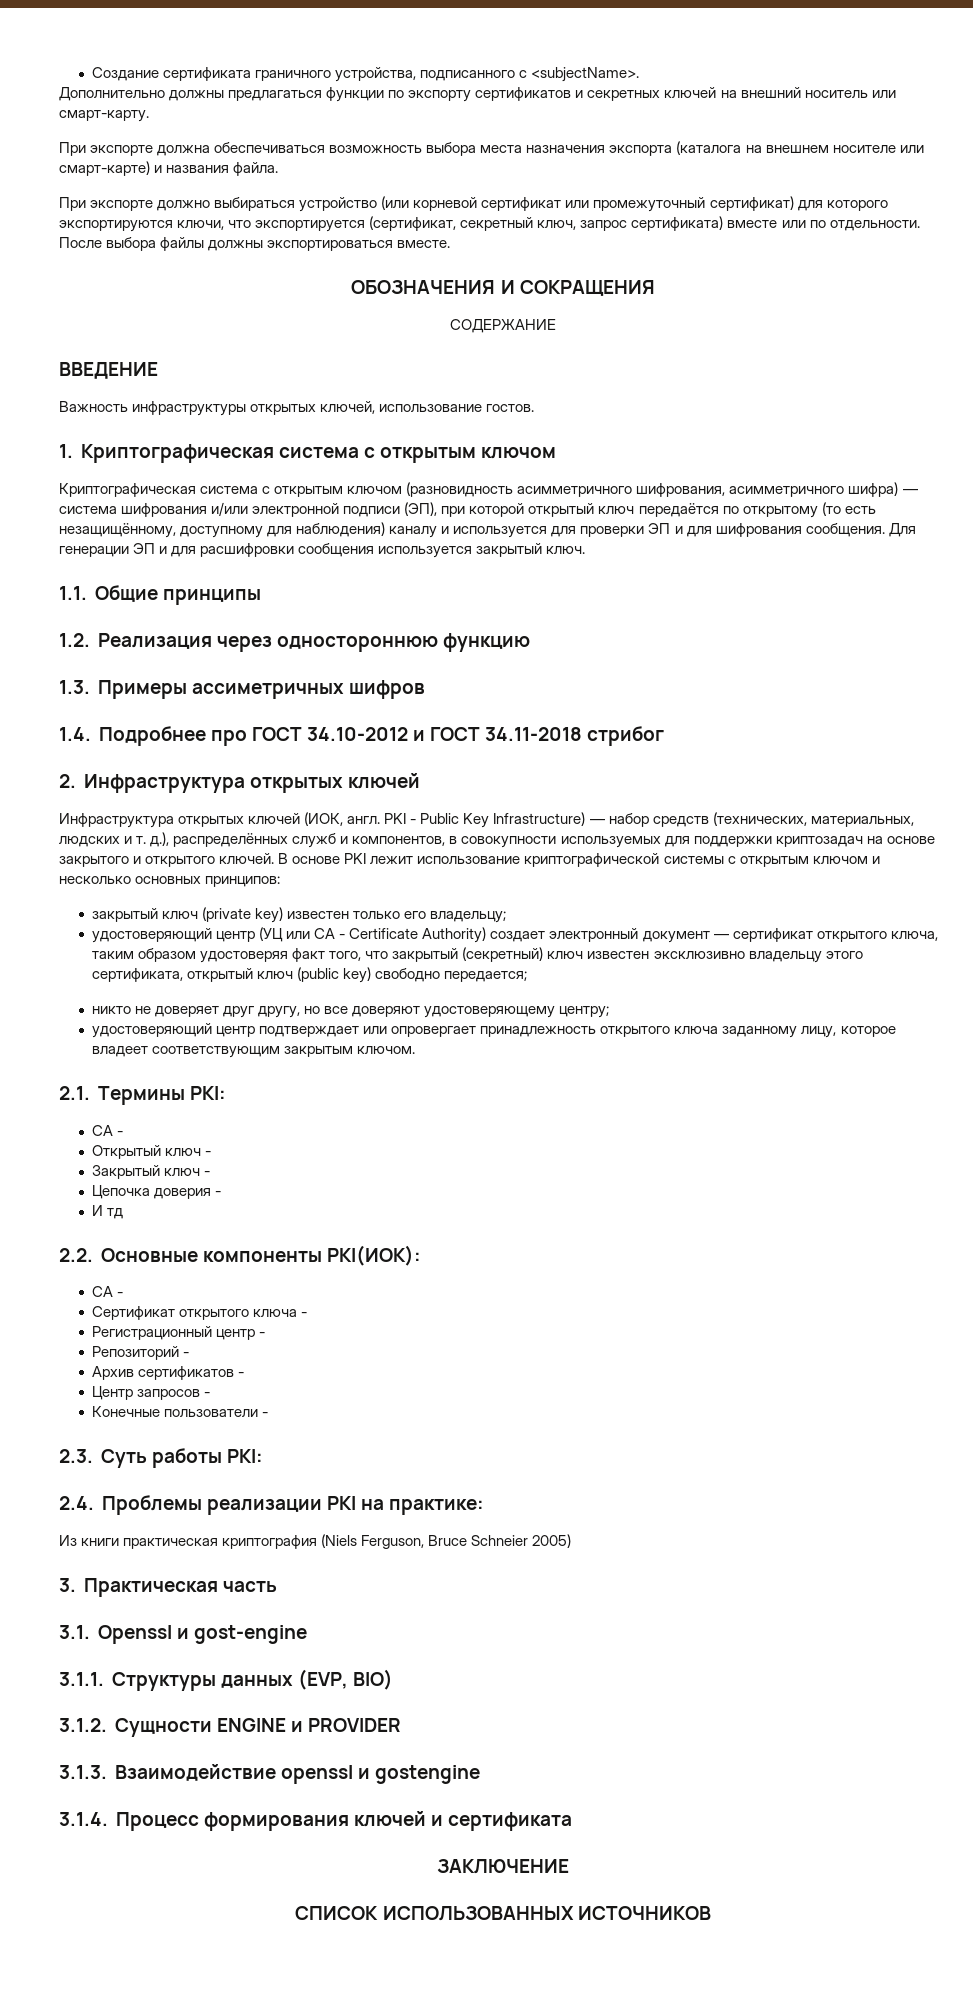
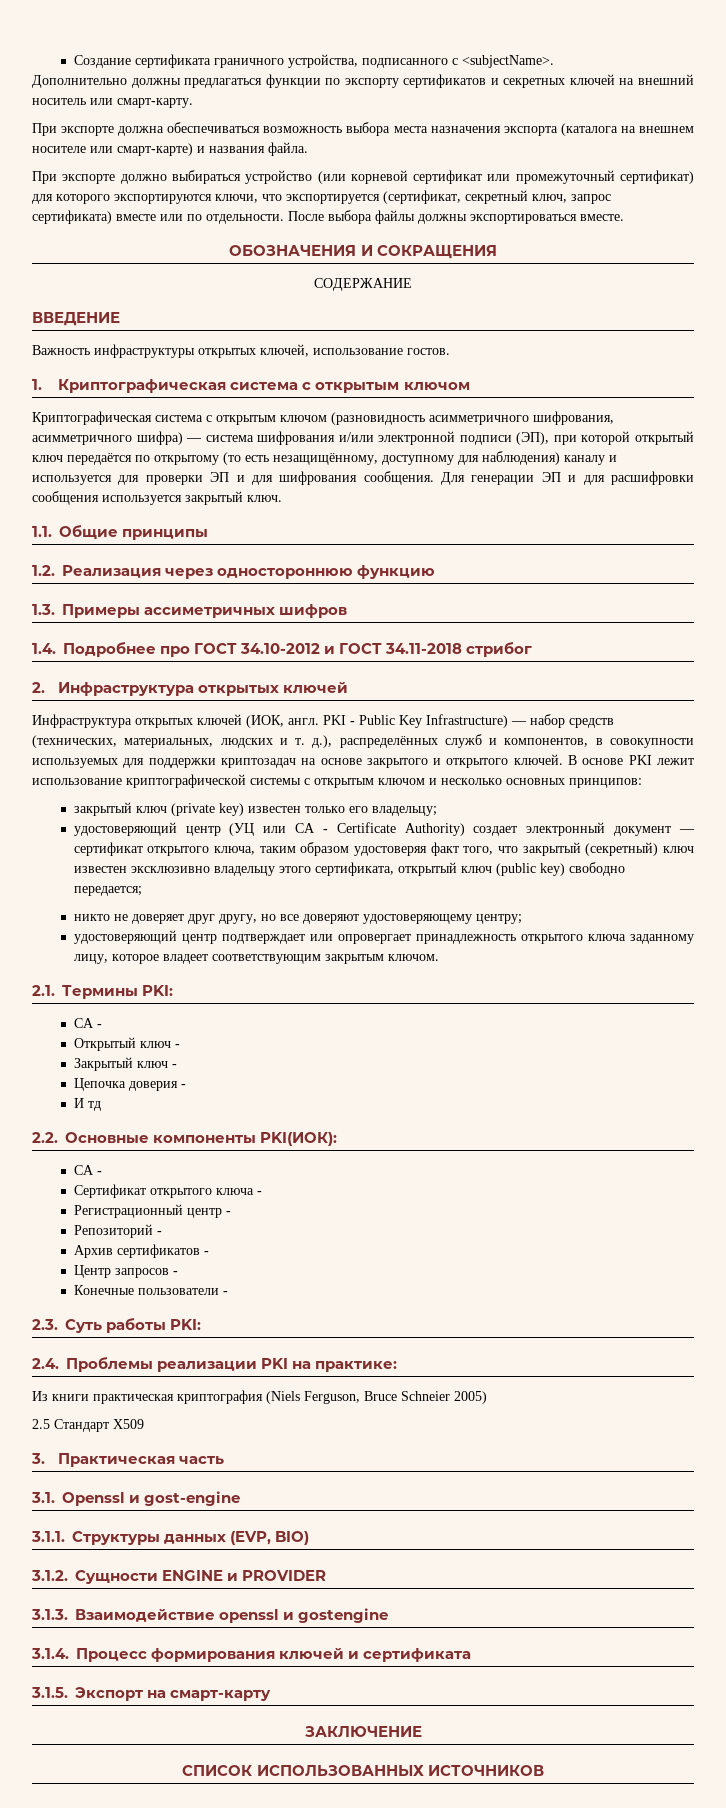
+ 2.5 Стандарт X509
+ 3.1.5. Экспорт на смарт-карту

